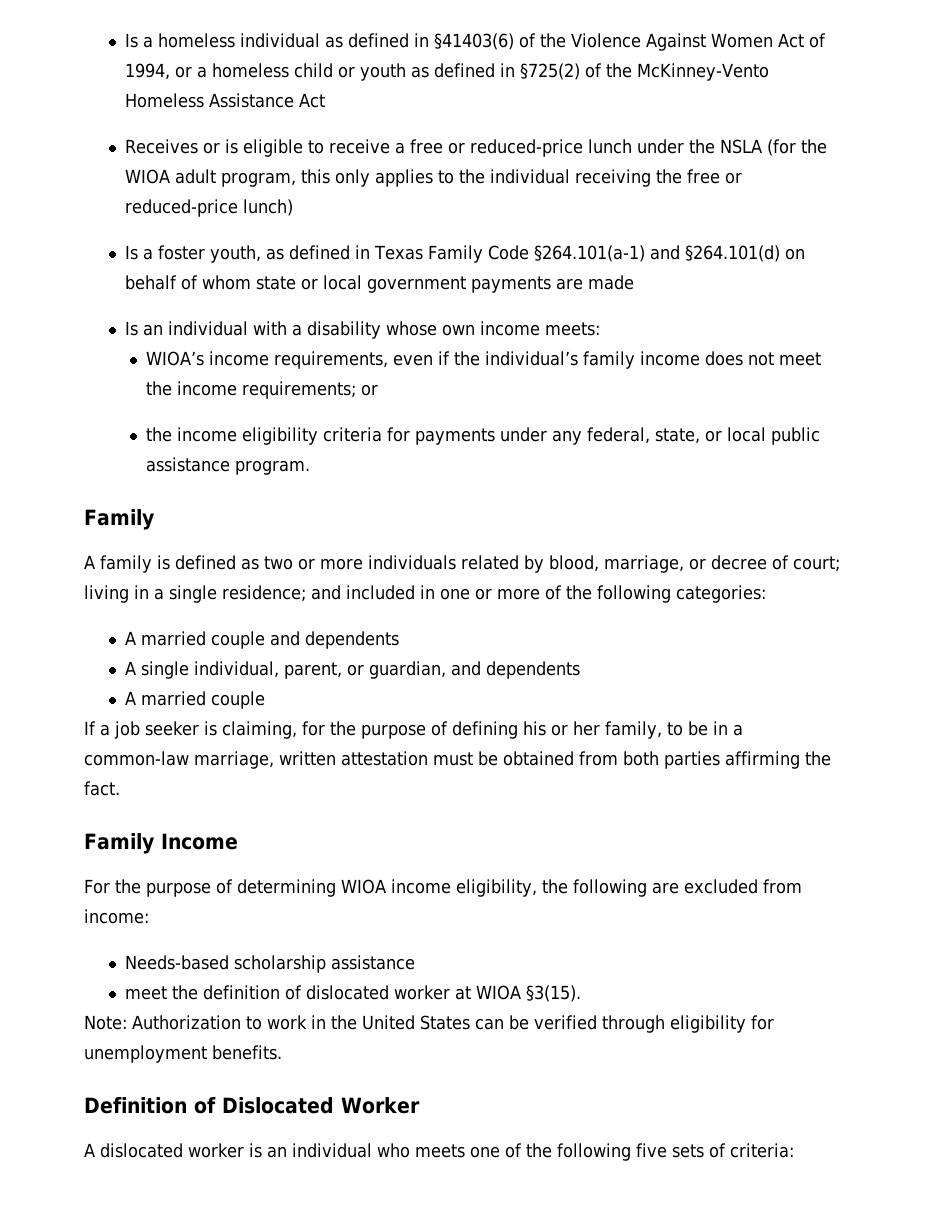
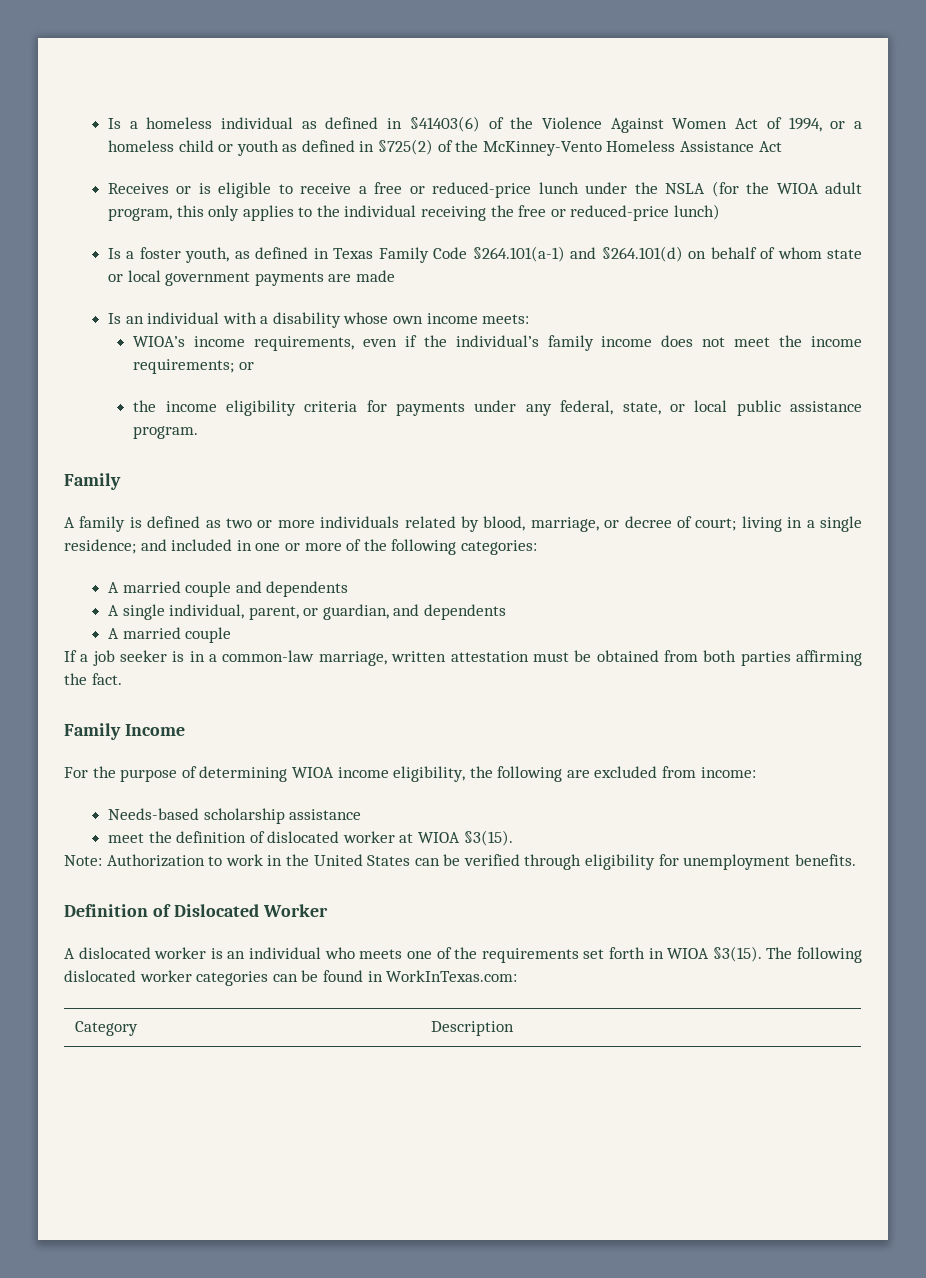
- If a job seeker is claiming, for the purpose of defining his or her family, to be in a common-law marriage, written attestation must be obtained from both parties affirming the fact.
+ If a job seeker is in a common-law marriage, written attestation must be obtained from both parties affirming the fact.
- A dislocated worker is an individual who meets one of the following five sets of criteria:
+ A dislocated worker is an individual who meets one of the requirements set forth in WIOA §3(15). The following dislocated worker categories can be found in WorkInTexas.com:
+ Category | Description

